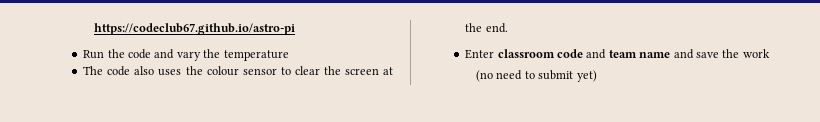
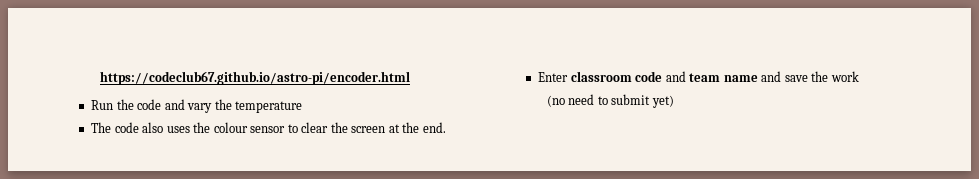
- https://codeclub67.github.io/astro-pi
+ https://codeclub67.github.io/astro-pi/encoder.html

